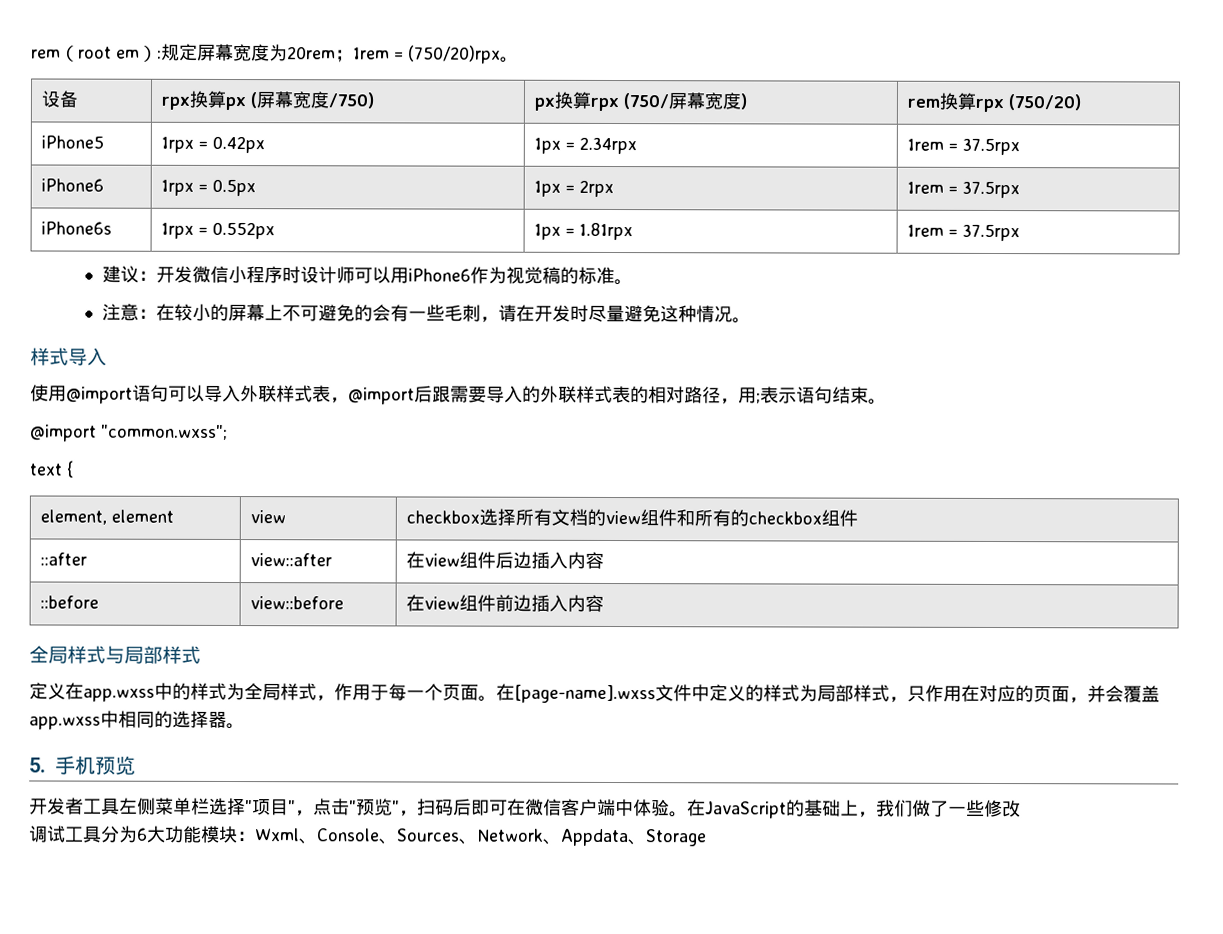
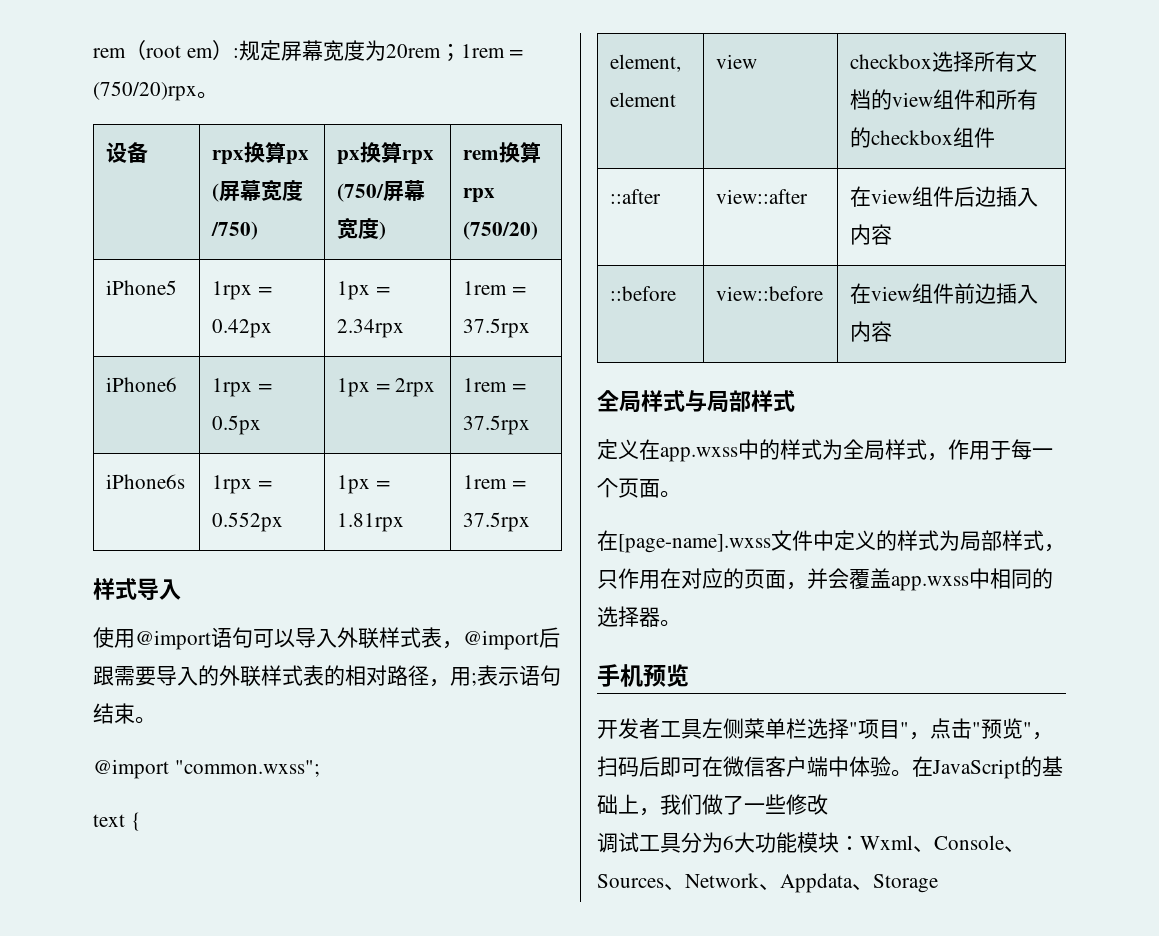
- 建议：开发微信小程序时设计师可以用iPhone6作为视觉稿的标准。
- 注意：在较小的屏幕上不可避免的会有一些毛刺，请在开发时尽量避免这种情况。
- 定义在app.wxss中的样式为全局样式，作用于每一个页面。在[page-name].wxss文件中定义的样式为局部样式，只作用在对应的页面，并会覆盖app.wxss中相同的选择器。
+ 定义在app.wxss中的样式为全局样式，作用于每一个页面。
+ 在[page-name].wxss文件中定义的样式为局部样式，只作用在对应的页面，并会覆盖app.wxss中相同的选择器。
- 5.手机预览
+ 手机预览

